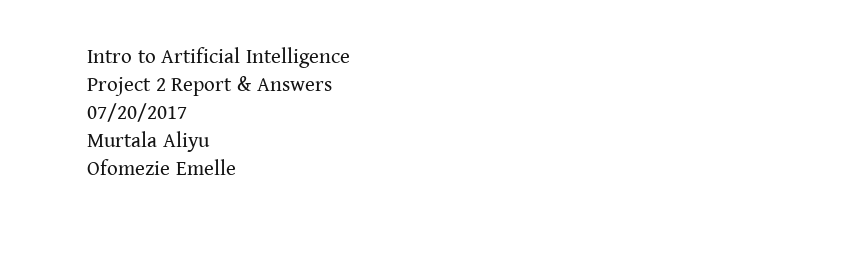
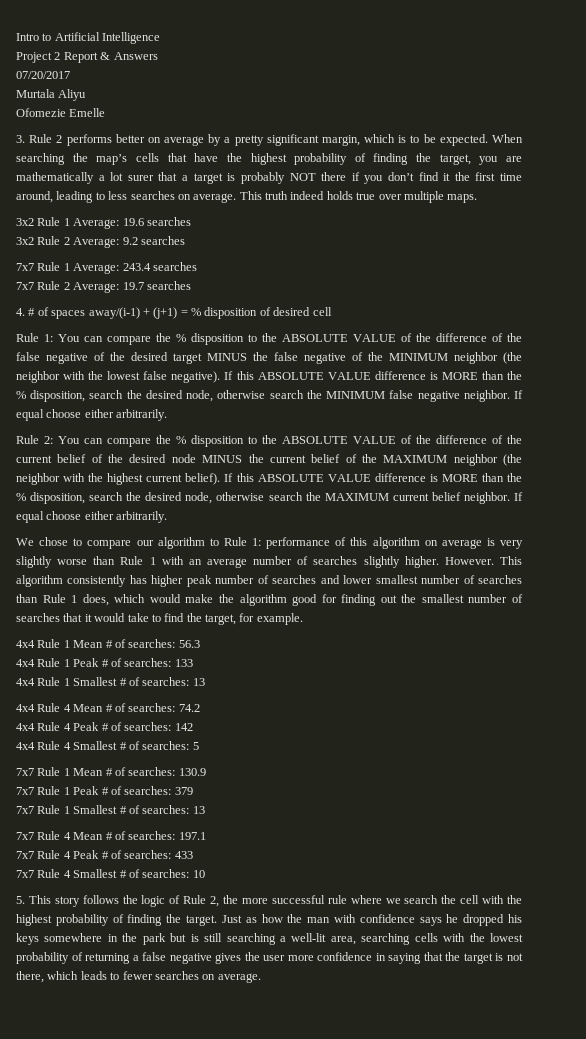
+ 3. Rule 2 performs better on average by a pretty significant margin, which is to be expected. When searching the map’s cells that have the highest probability of finding the target, you are mathematically a lot surer that a target is probably NOT there if you don’t find it the first time around, leading to less searches on average. This truth indeed holds true over multiple maps.
+ 3x2 Rule 1 Average: 19.6 searches
+ 3x2 Rule 2 Average: 9.2 searches
+ 7x7 Rule 1 Average: 243.4 searches
+ 7x7 Rule 2 Average: 19.7 searches
+ 4. # of spaces away/(i-1) + (j+1) = % disposition of desired cell
+ Rule 1: You can compare the % disposition to the ABSOLUTE VALUE of the difference of the false negative of the desired target MINUS the false negative of the MINIMUM neighbor (the neighbor with the lowest false negative). If this ABSOLUTE VALUE difference is MORE than the % disposition, search the desired node, otherwise search the MINIMUM false negative neighbor. If equal choose either arbitrarily.
+ Rule 2: You can compare the % disposition to the ABSOLUTE VALUE of the difference of the current belief of the desired node MINUS the current belief of the MAXIMUM neighbor (the neighbor with the highest current belief). If this ABSOLUTE VALUE difference is MORE than the % disposition, search the desired node, otherwise search the MAXIMUM current belief neighbor. If equal choose either arbitrarily.
+ We chose to compare our algorithm to Rule 1: performance of this algorithm on average is very slightly worse than Rule 1 with an average number of searches slightly higher. However. This algorithm consistently has higher peak number of searches and lower smallest number of searches than Rule 1 does, which would make the algorithm good for finding out the smallest number of searches that it would take to find the target, for example.
+ 4x4 Rule 1 Mean # of searches: 56.3
+ 4x4 Rule 1 Peak # of searches: 133
+ 4x4 Rule 1 Smallest # of searches: 13
+ 4x4 Rule 4 Mean # of searches: 74.2
+ 4x4 Rule 4 Peak # of searches: 142
+ 4x4 Rule 4 Smallest # of searches: 5
+ 7x7 Rule 1 Mean # of searches: 130.9
+ 7x7 Rule 1 Peak # of searches: 379
+ 7x7 Rule 1 Smallest # of searches: 13
+ 7x7 Rule 4 Mean # of searches: 197.1
+ 7x7 Rule 4 Peak # of searches: 433
+ 7x7 Rule 4 Smallest # of searches: 10
+ 5. This story follows the logic of Rule 2, the more successful rule where we search the cell with the highest probability of finding the target. Just as how the man with confidence says he dropped his keys somewhere in the park but is still searching a well-lit area, searching cells with the lowest probability of returning a false negative gives the user more confidence in saying that the target is not there, which leads to fewer searches on average.

